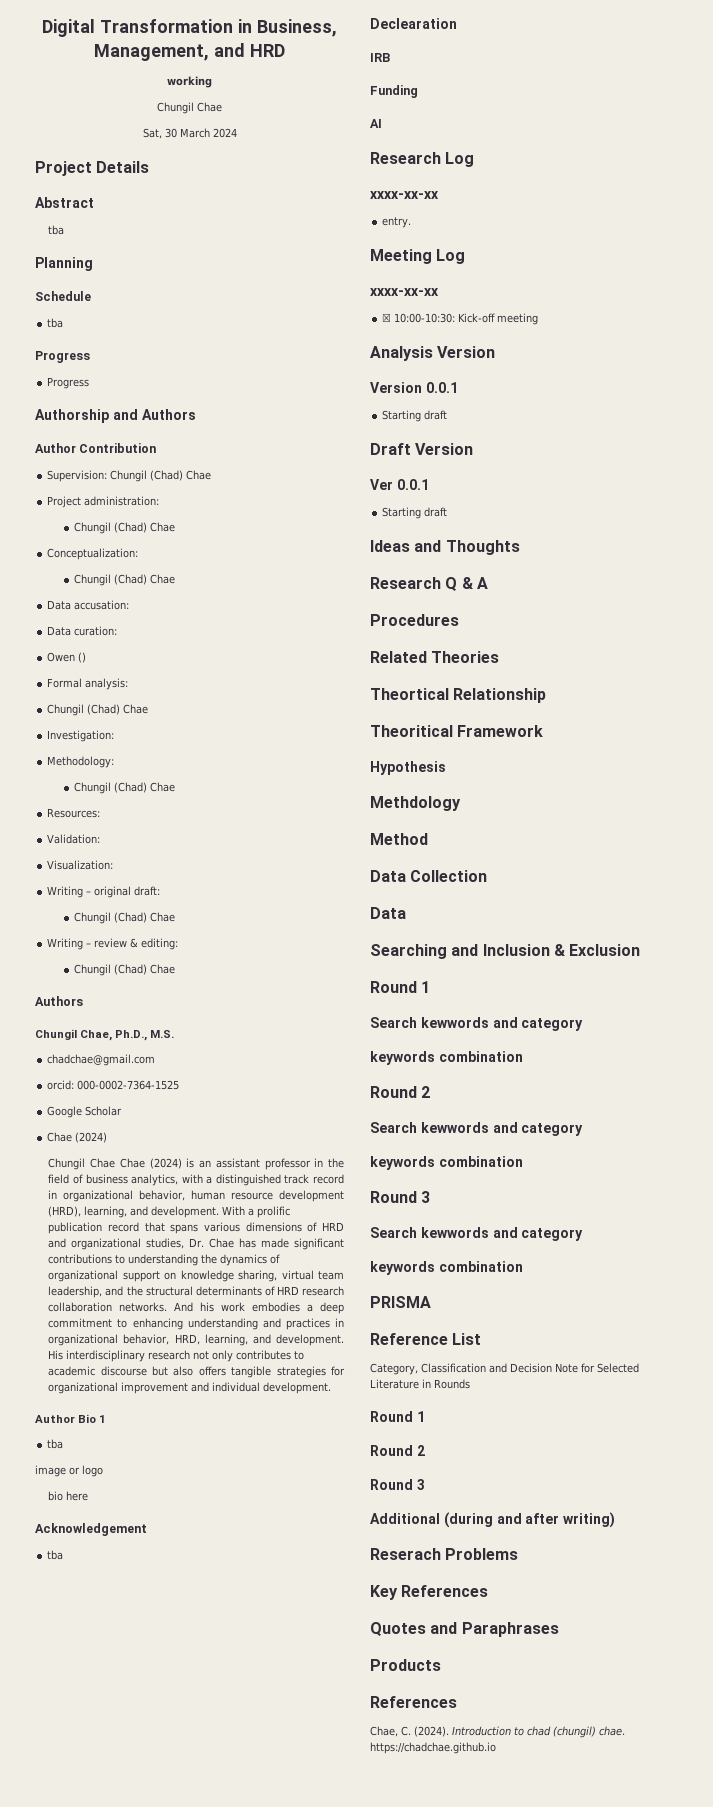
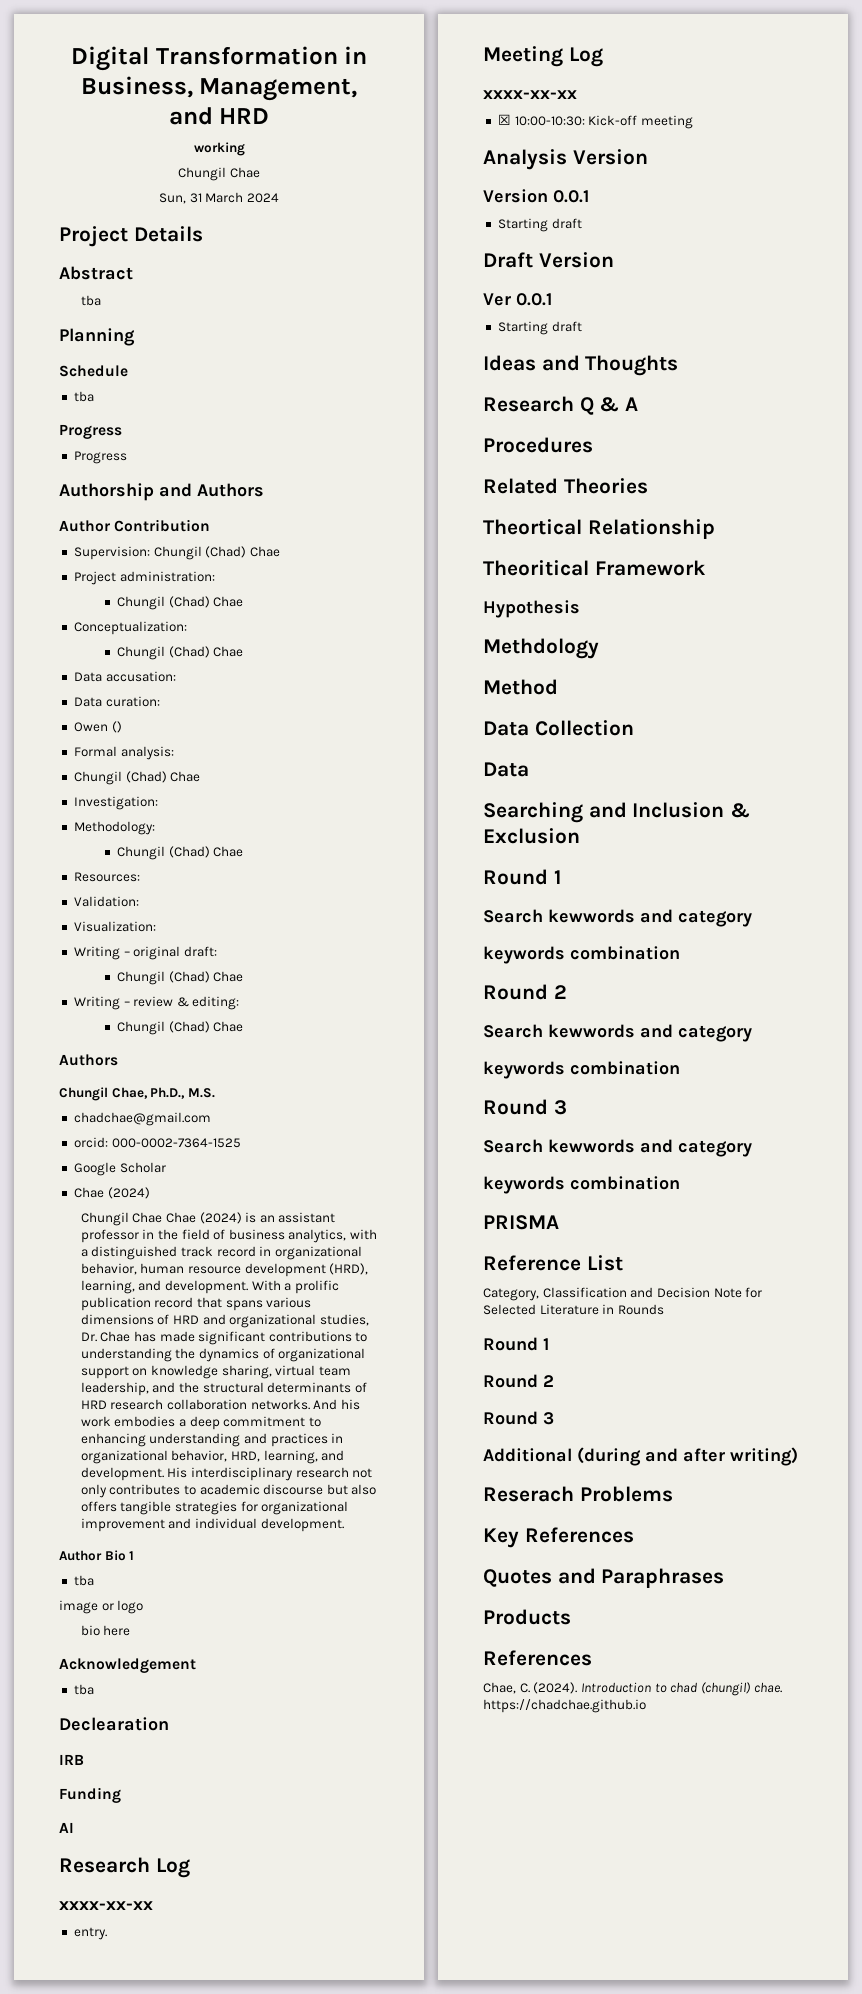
- Sat, 30 March 2024
+ Sun, 31 March 2024

